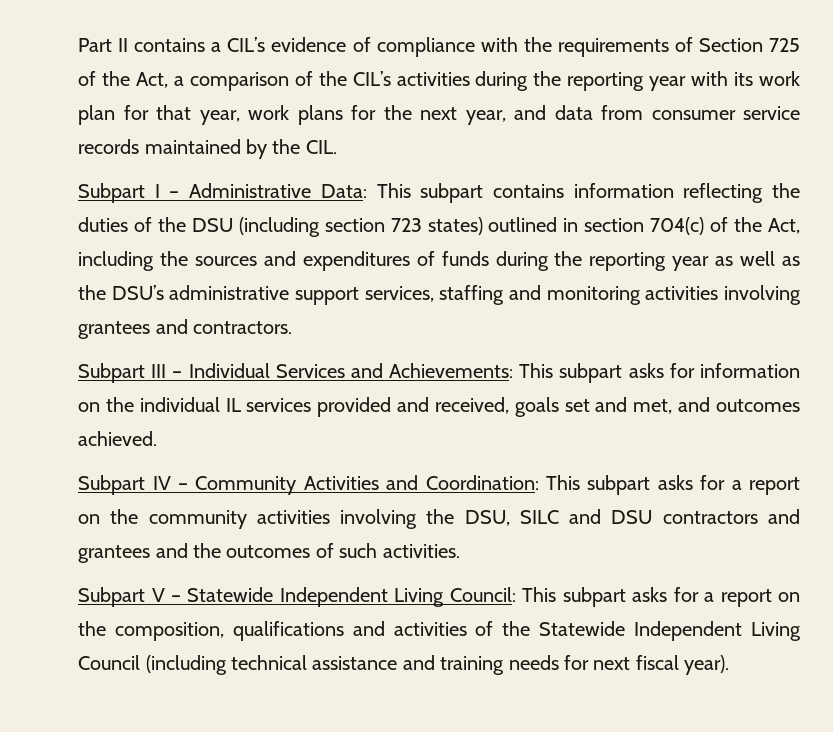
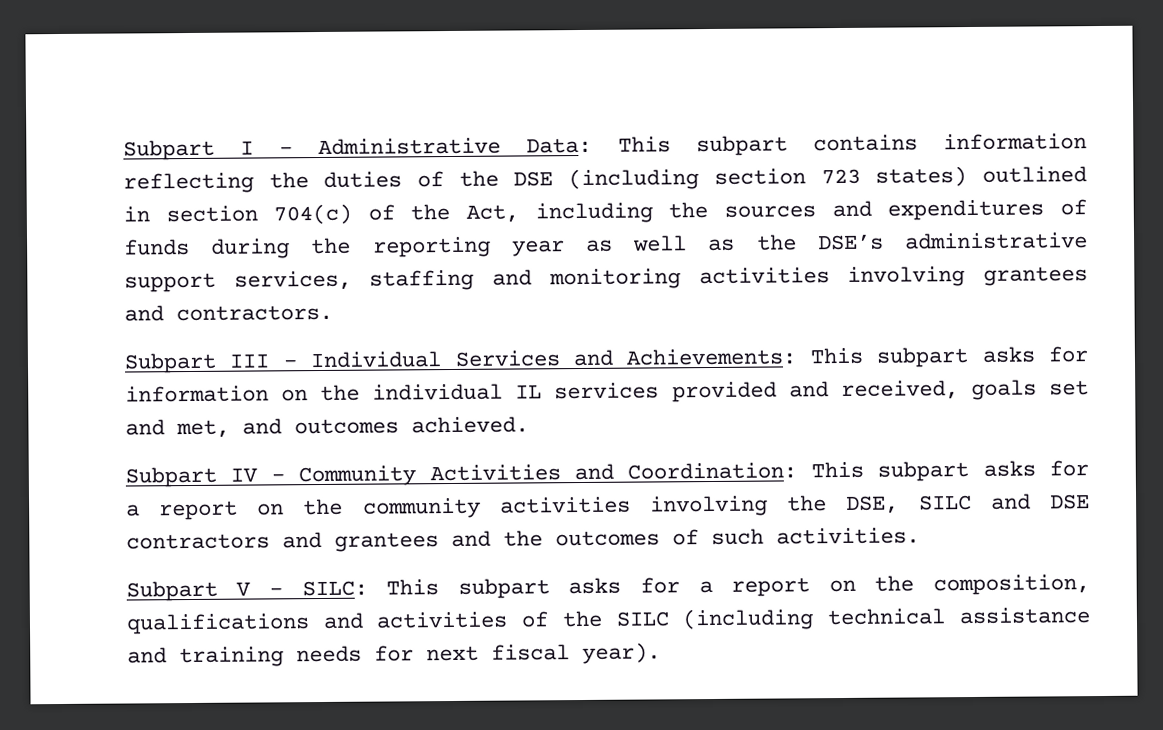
- Part II contains a CIL’s evidence of compliance with the requirements of Section 725 of the Act, a comparison of the CIL’s activities during the reporting year with its work plan for that year, work plans for the next year, and data from consumer service records maintained by the CIL.
- Subpart I – Administrative Data: This subpart contains information reflecting the duties of the DSU (including section 723 states) outlined in section 704(c) of the Act, including the sources and expenditures of funds during the reporting year as well as the DSU’s administrative support services, staffing and monitoring activities involving grantees and contractors.
+ Subpart I – Administrative Data: This subpart contains information reflecting the duties of the DSE (including section 723 states) outlined in section 704(c) of the Act, including the sources and expenditures of funds during the reporting year as well as the DSE’s administrative support services, staffing and monitoring activities involving grantees and contractors.
- Subpart IV – Community Activities and Coordination: This subpart asks for a report on the community activities involving the DSU, SILC and DSU contractors and grantees and the outcomes of such activities.
+ Subpart IV – Community Activities and Coordination: This subpart asks for a report on the community activities involving the DSE, SILC and DSE contractors and grantees and the outcomes of such activities.
- Subpart V – Statewide Independent Living Council: This subpart asks for a report on the composition, qualifications and activities of the Statewide Independent Living Council (including technical assistance and training needs for next fiscal year).
+ Subpart V – SILC: This subpart asks for a report on the composition, qualifications and activities of the SILC (including technical assistance and training needs for next fiscal year).

